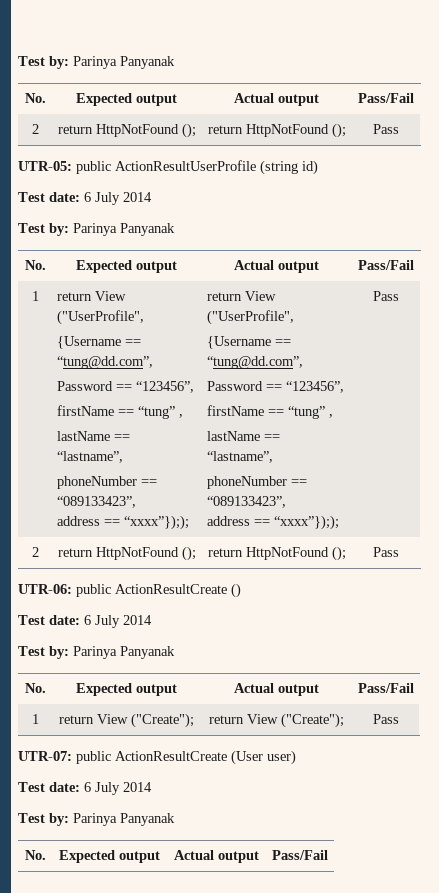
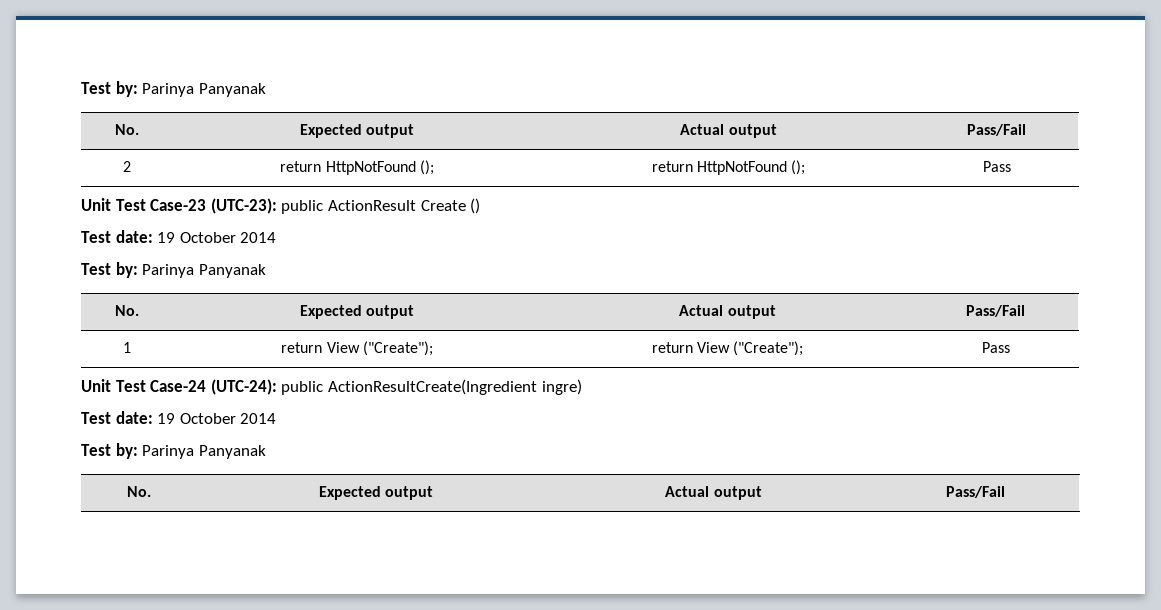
- UTR-05: public ActionResultUserProfile (string id)
- Test date: 6 July 2014
- Test by: Parinya Panyanak
- No. | Expected output | Actual output | Pass/Fail
- 1 | return View ("UserProfile",
- {Username == “tung@dd.com”,
- Password == “123456”,
- firstName == “tung” ,
- lastName == “lastname”,
- phoneNumber == “089133423”,
- address == “xxxx”});); | return View ("UserProfile",
- {Username == “tung@dd.com”,
- Password == “123456”,
- firstName == “tung” ,
- lastName == “lastname”,
- phoneNumber == “089133423”,
- address == “xxxx”});); | Pass
- 2 | return HttpNotFound (); | return HttpNotFound (); | Pass
- UTR-06: public ActionResultCreate ()
- Test date: 6 July 2014
+ Unit Test Case-23 (UTC-23): public ActionResult Create ()
+ Test date: 19 October 2014
- UTR-07: public ActionResultCreate (User user)
- Test date: 6 July 2014
+ Unit Test Case-24 (UTC-24): public ActionResultCreate(Ingredient ingre)
+ Test date: 19 October 2014

